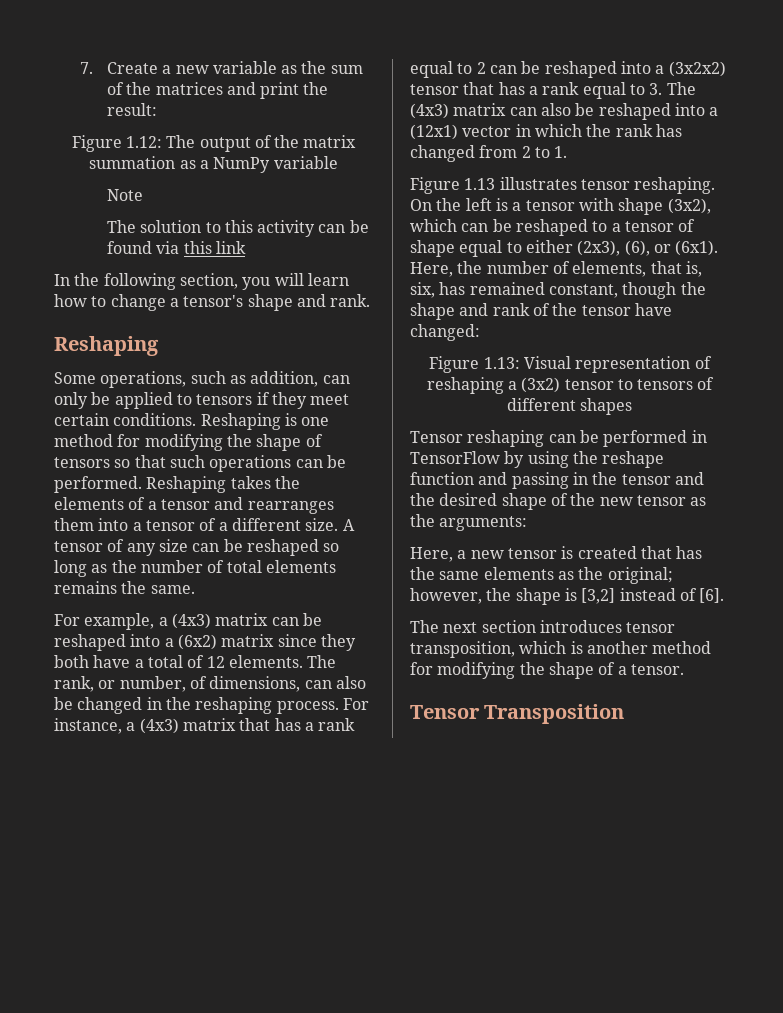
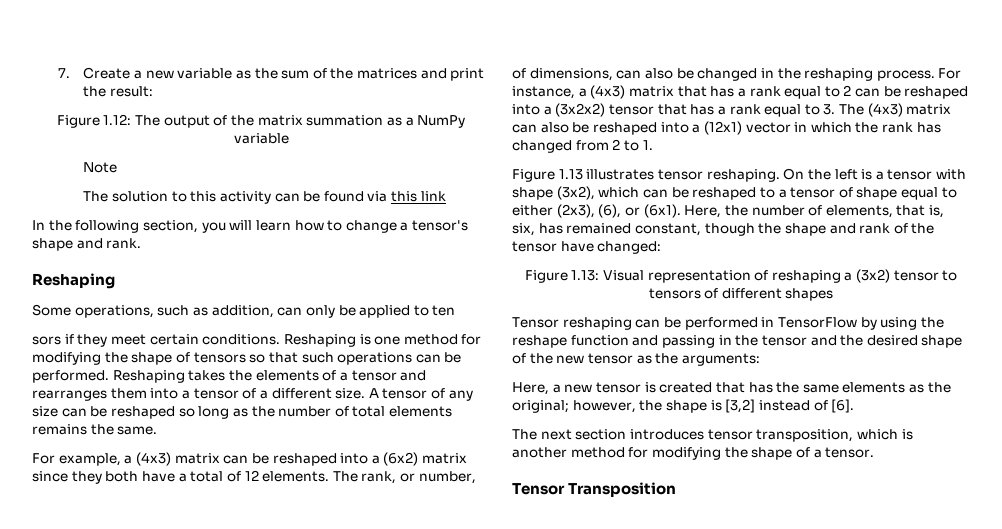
- Some operations, such as addition, can only be applied to tensors if they meet certain conditions.
+ Some operations, such as addition, can only be applied to ten
+ sors if they meet certain conditions.

